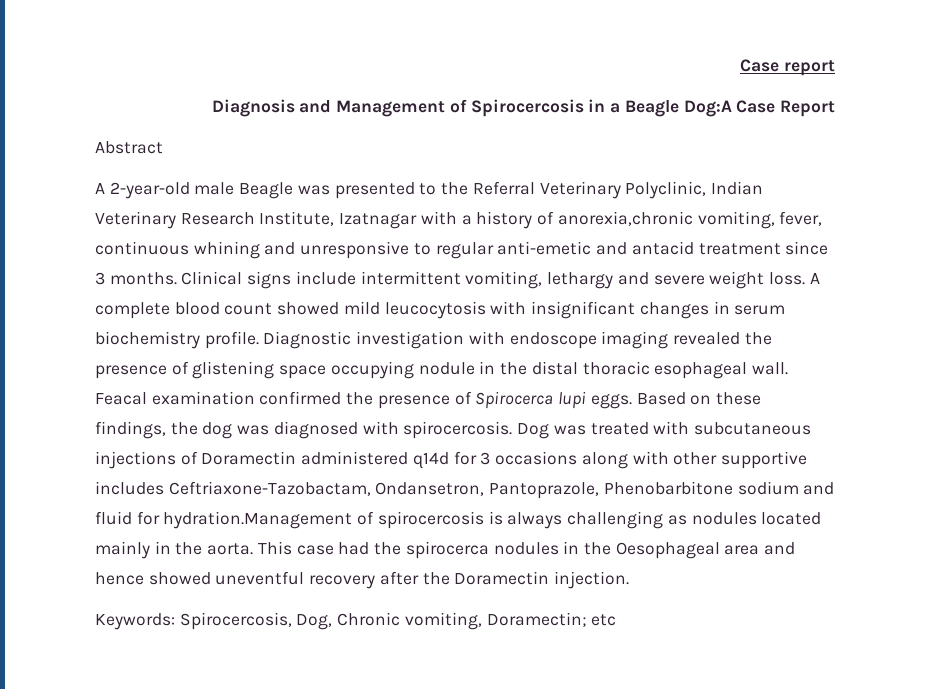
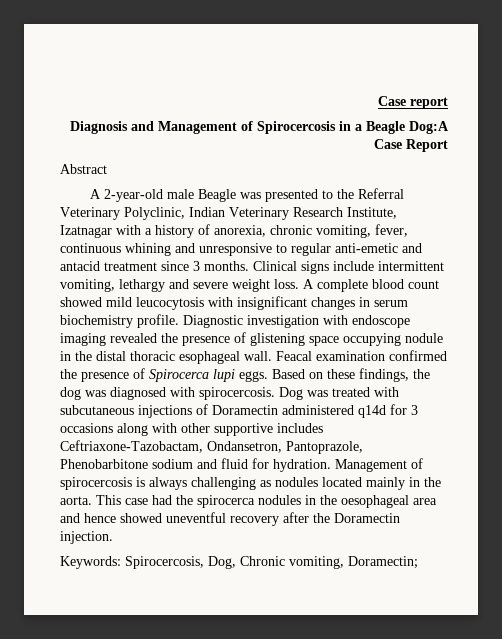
- A 2-year-old male Beagle was presented to the Referral Veterinary Polyclinic, Indian Veterinary Research Institute, Izatnagar with a history of anorexia,chronic vomiting, fever, continuous whining and unresponsive to regular anti-emetic and antacid treatment since 3 months.
+ A 2-year-old male Beagle was presented to the Referral Veterinary Polyclinic, Indian Veterinary Research Institute, Izatnagar with a history of anorexia, chronic vomiting, fever, continuous whining and unresponsive to regular anti-emetic and antacid treatment since 3 months.
- Dog was treated with subcutaneous injections of Doramectin administered q14d for 3 occasions along with other supportive includes Ceftriaxone-Tazobactam, Ondansetron, Pantoprazole, Phenobarbitone sodium and fluid for hydration.Management of spirocercosis is always challenging as nodules located mainly in the aorta.
+ Dog was treated with subcutaneous injections of Doramectin administered q14d for 3 occasions along with other supportive includes Ceftriaxone-Tazobactam, Ondansetron, Pantoprazole, Phenobarbitone sodium and fluid for hydration. Management of spirocercosis is always challenging as nodules located mainly in the aorta.
- This case had the spirocerca nodules in the Oesophageal area and hence showed uneventful recovery after the Doramectin injection.
+ This case had the spirocerca nodules in the oesophageal area and hence showed uneventful recovery after the Doramectin injection.
- Keywords: Spirocercosis, Dog, Chronic vomiting, Doramectin; etc
+ Keywords: Spirocercosis, Dog, Chronic vomiting, Doramectin;

